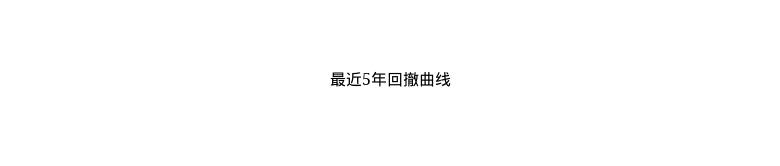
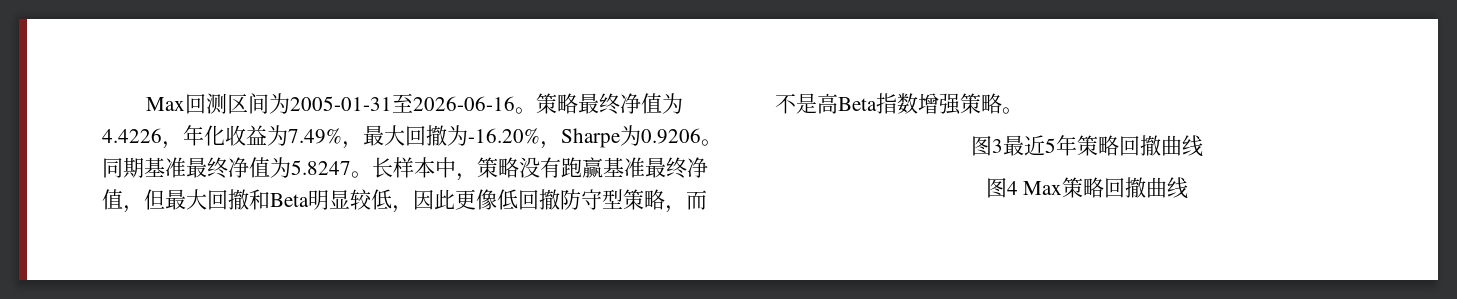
- 最近5年回撤曲线
+ Max回测区间为2005-01-31至2026-06-16。策略最终净值为4.4226，年化收益为7.49%，最大回撤为-16.20%，Sharpe为0.9206。同期基准最终净值为5.8247。长样本中，策略没有跑赢基准最终净值，但最大回撤和Beta明显较低，因此更像低回撤防守型策略，而不是高Beta指数增强策略。
+ 图3最近5年策略回撤曲线
+ 图4 Max策略回撤曲线

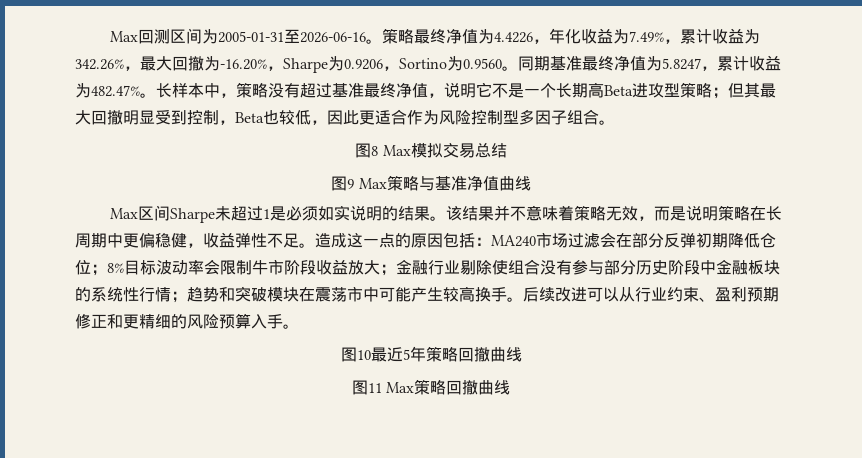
- 策略最终净值为4.4226，年化收益为7.49%，最大回撤为-16.20%，Sharpe为0.9206。
+ 策略最终净值为4.4226，年化收益为7.49%，累计收益为342.26%，最大回撤为-16.20%，Sharpe为0.9206，Sortino为0.9560。
- 同期基准最终净值为5.8247。
+ 同期基准最终净值为5.8247，累计收益为482.47%。
- 长样本中，策略没有跑赢基准最终净值，但最大回撤和Beta明显较低，因此更像低回撤防守型策略，而不是高Beta指数增强策略。
- 图3最近5年策略回撤曲线
+ 长样本中，策略没有超过基准最终净值，说明它不是一个长期高Beta进攻型策略；但其最大回撤明显受到控制，Beta也较低，因此更适合作为风险控制型多因子组合。
+ 图8 Max模拟交易总结
+ 图9 Max策略与基准净值曲线
+ Max区间Sharpe未超过1是必须如实说明的结果。该结果并不意味着策略无效，而是说明策略在长周期中更偏稳健，收益弹性不足。造成这一点的原因包括：MA240市场过滤会在部分反弹初期降低仓位；8%目标波动率会限制牛市阶段收益放大；金融行业剔除使组合没有参与部分历史阶段中金融板块的系统性行情；趋势和突破模块在震荡市中可能产生较高换手。后续改进可以从行业约束、盈利预期修正和更精细的风险预算入手。
+ 图10最近5年策略回撤曲线
- 图4 Max策略回撤曲线
+ 图11 Max策略回撤曲线

